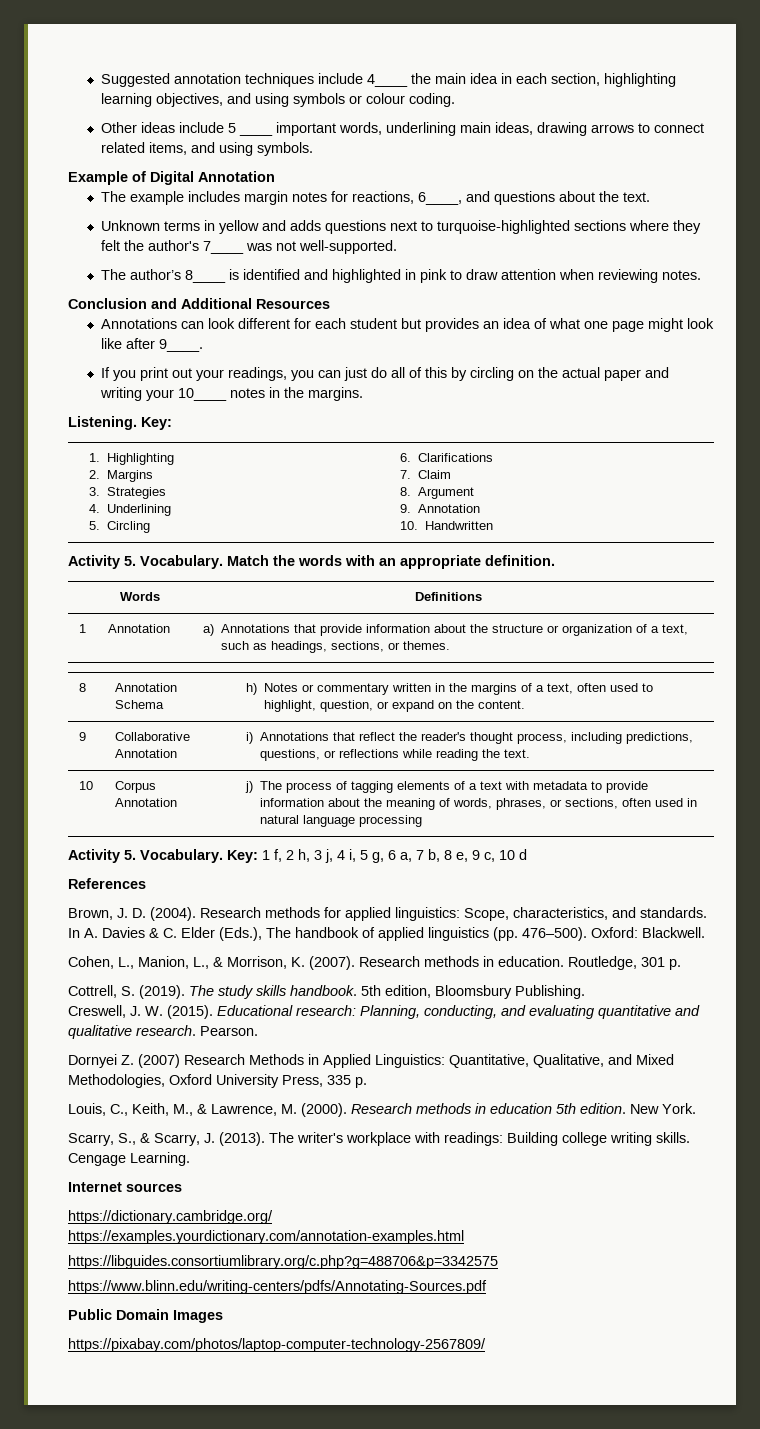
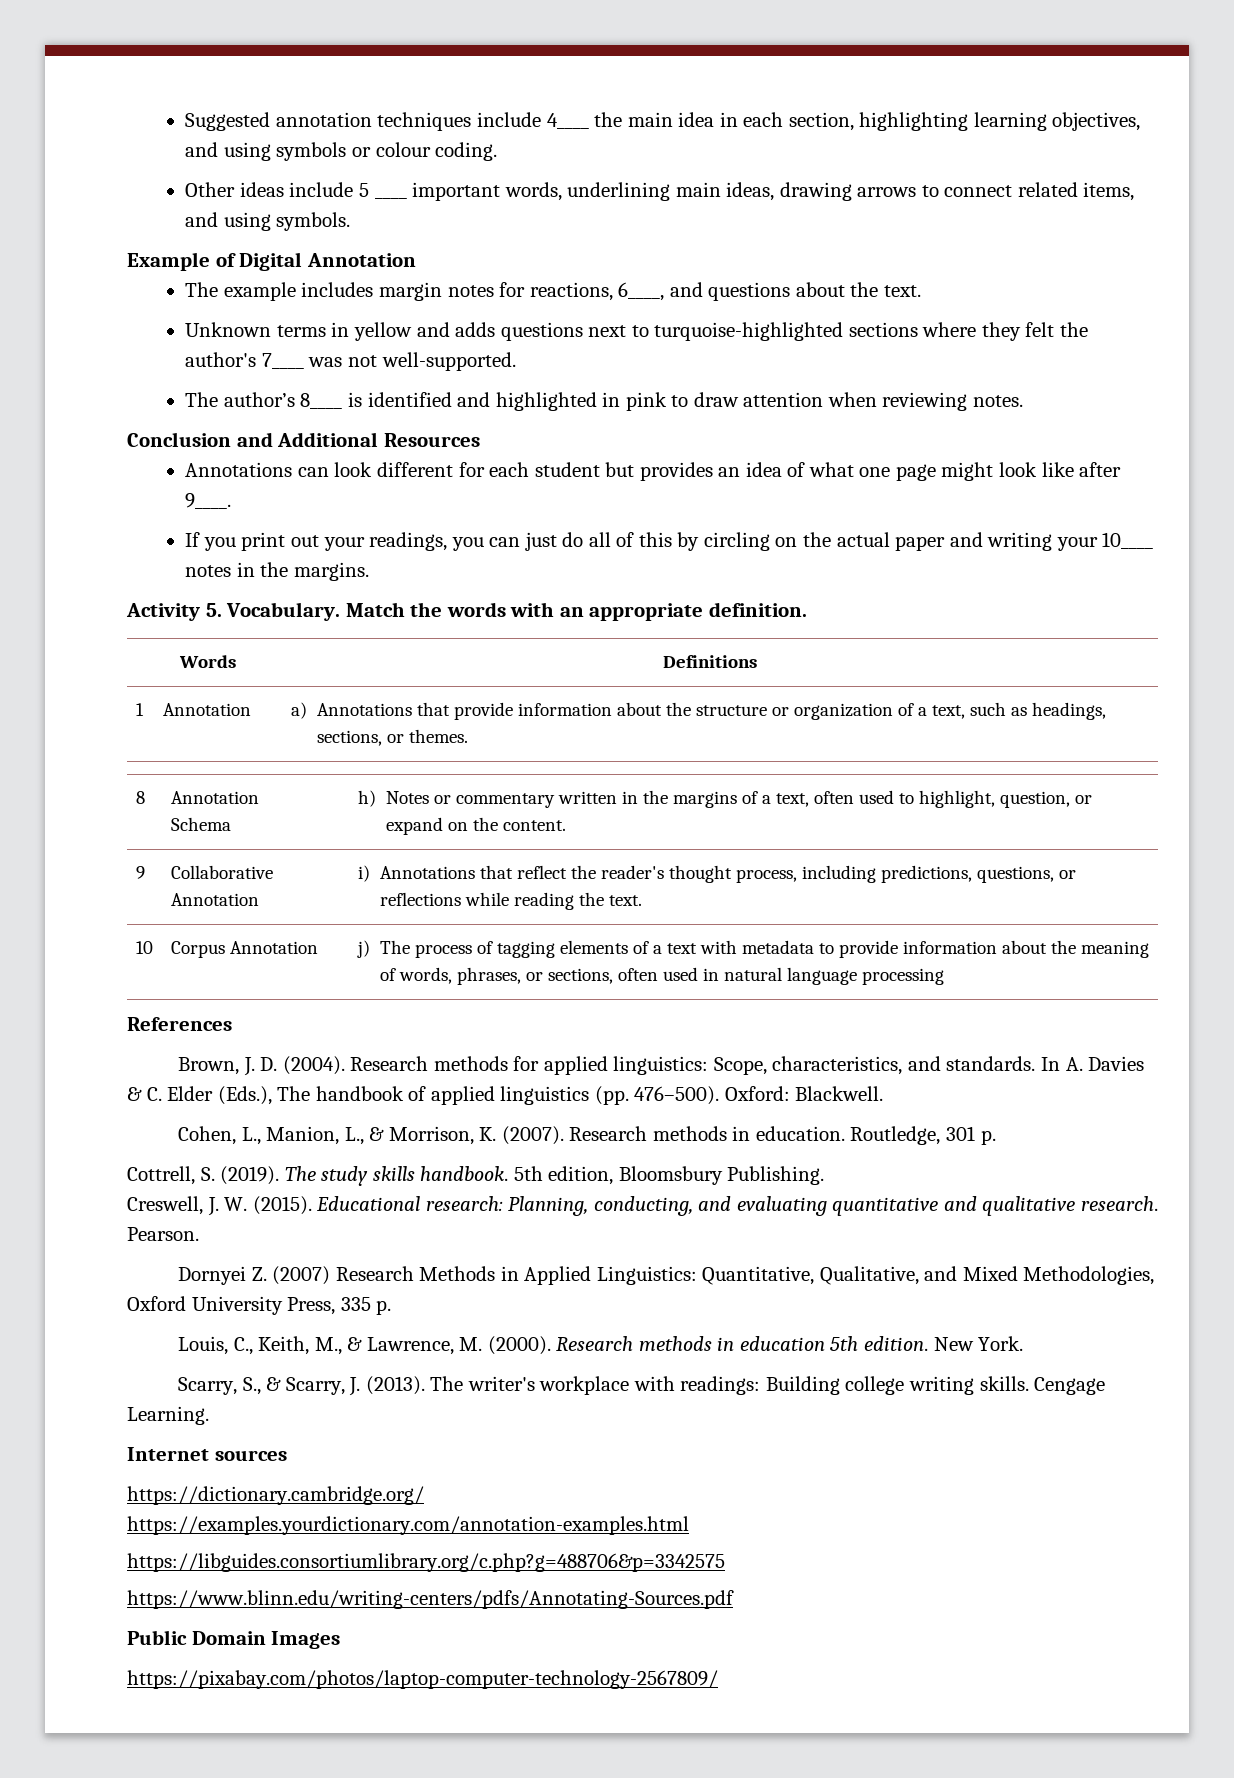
- Listening. Key:
- 1. Highlighting
- 2. Margins
- 3. Strategies
- 4. Underlining
- 5. Circling | 6. Clarifications
- 7. Claim
- 8. Argument
- 9. Annotation
- 10. Handwritten
- Activity 5. Vocabulary. Key: 1 f, 2 h, 3 j, 4 i, 5 g, 6 a, 7 b, 8 e, 9 c, 10 d

